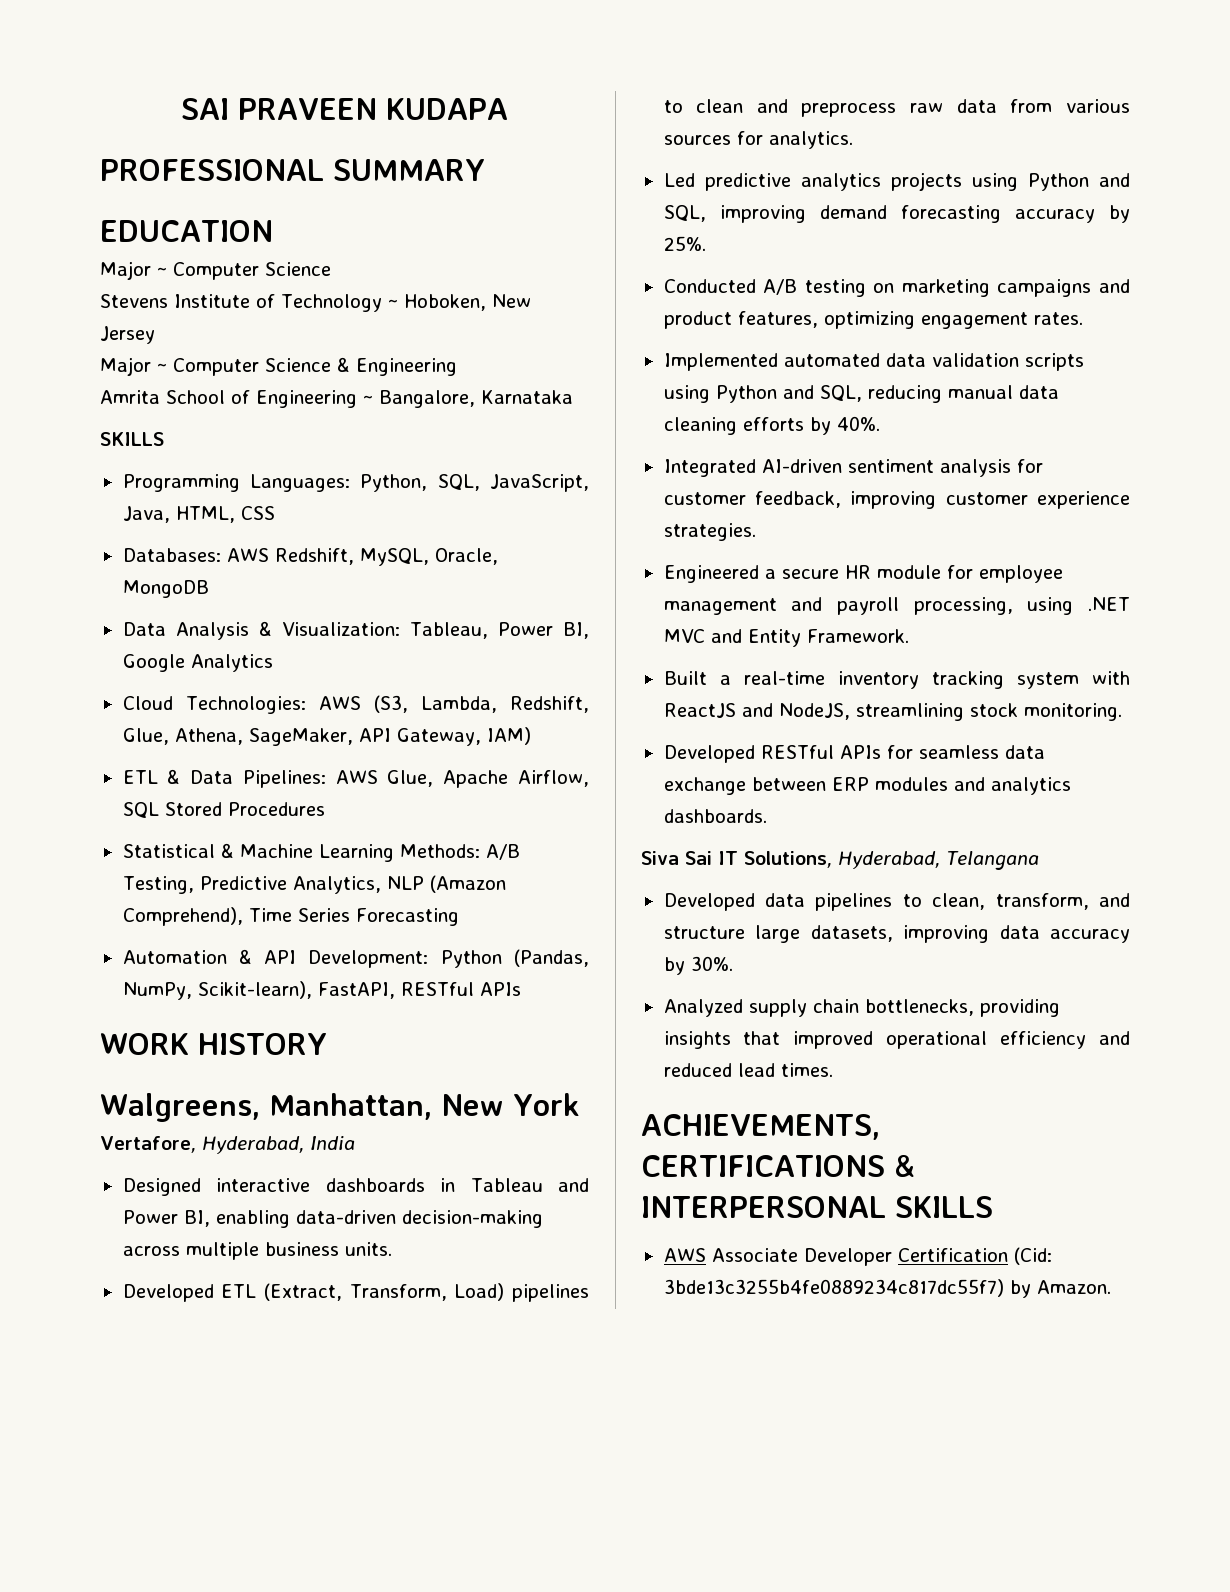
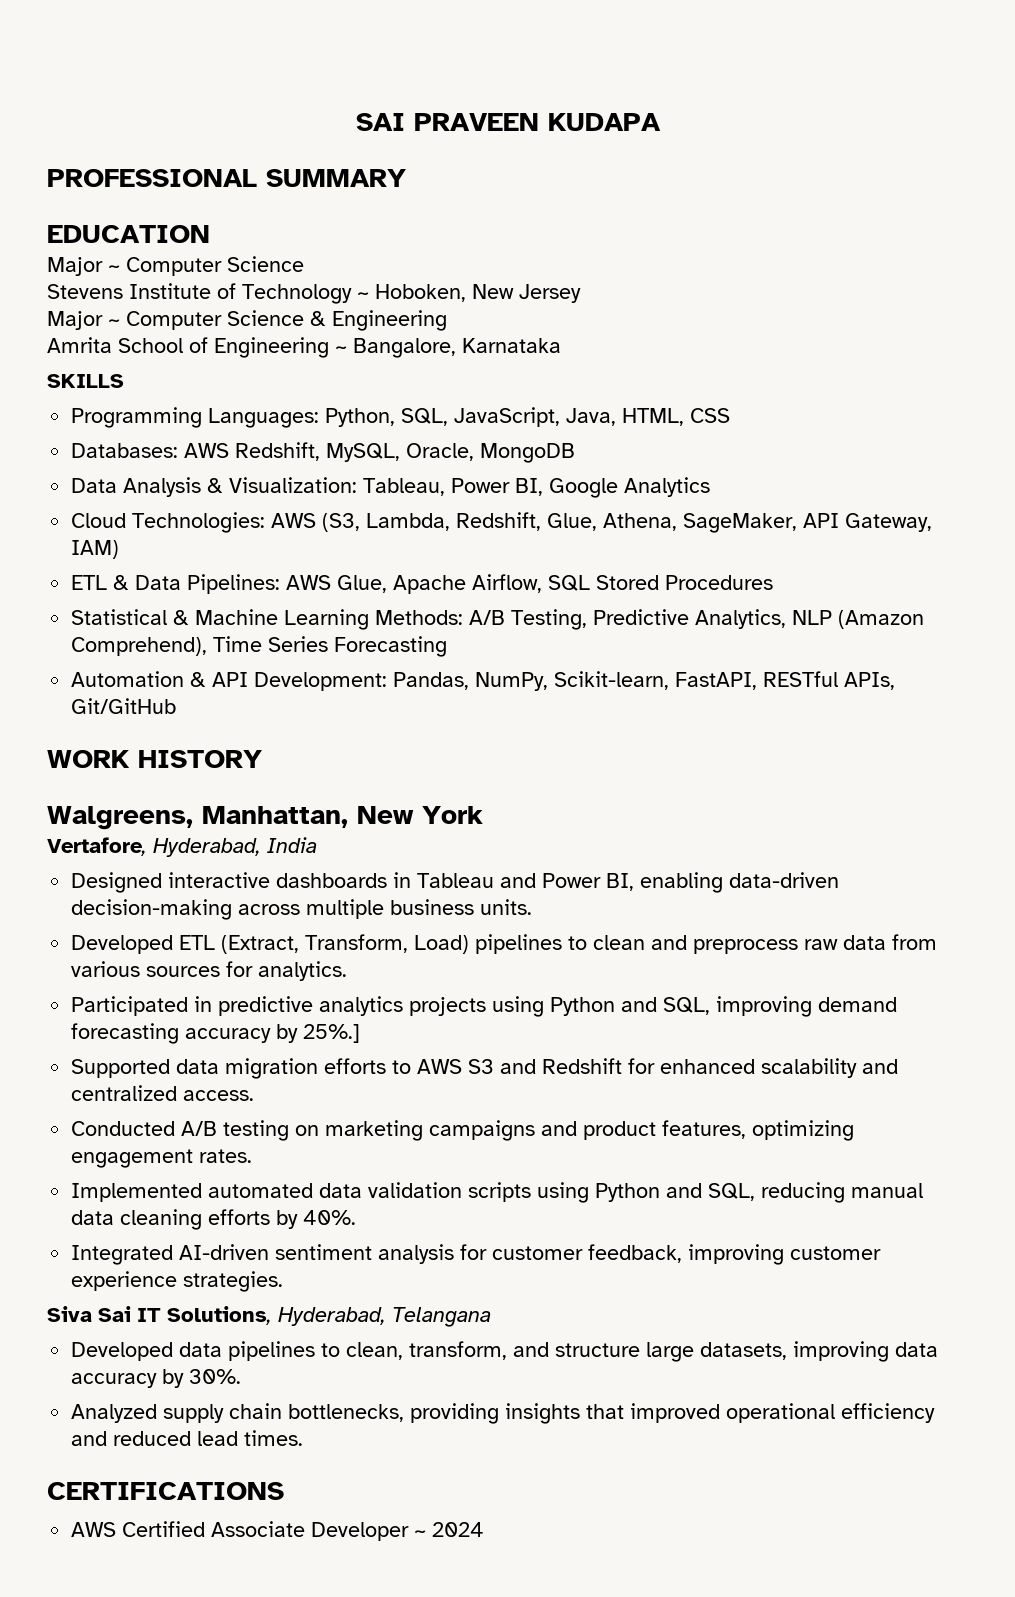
- Automation & API Development: Python (Pandas, NumPy, Scikit-learn), FastAPI, RESTful APIs
+ Automation & API Development: Pandas, NumPy, Scikit-learn, FastAPI, RESTful APIs, Git/GitHub
- Led predictive analytics projects using Python and SQL, improving demand forecasting accuracy by 25%.
+ Participated in predictive analytics projects using Python and SQL, improving demand forecasting accuracy by 25%.]
+ Supported data migration efforts to AWS S3 and Redshift for enhanced scalability and centralized access.
- Engineered a secure HR module for employee management and payroll processing, using .NET MVC and Entity Framework.
- Built a real-time inventory tracking system with ReactJS and NodeJS, streamlining stock monitoring.
- Developed RESTful APIs for seamless data exchange between ERP modules and analytics dashboards.
- ACHIEVEMENTS, CERTIFICATIONS & INTERPERSONAL SKILLS
- AWS Associate Developer Certification (Cid: 3bde13c3255b4fe0889234c817dc55f7) by Amazon.
+ CERTIFICATIONS
+ AWS Certified Associate Developer ~ 2024

